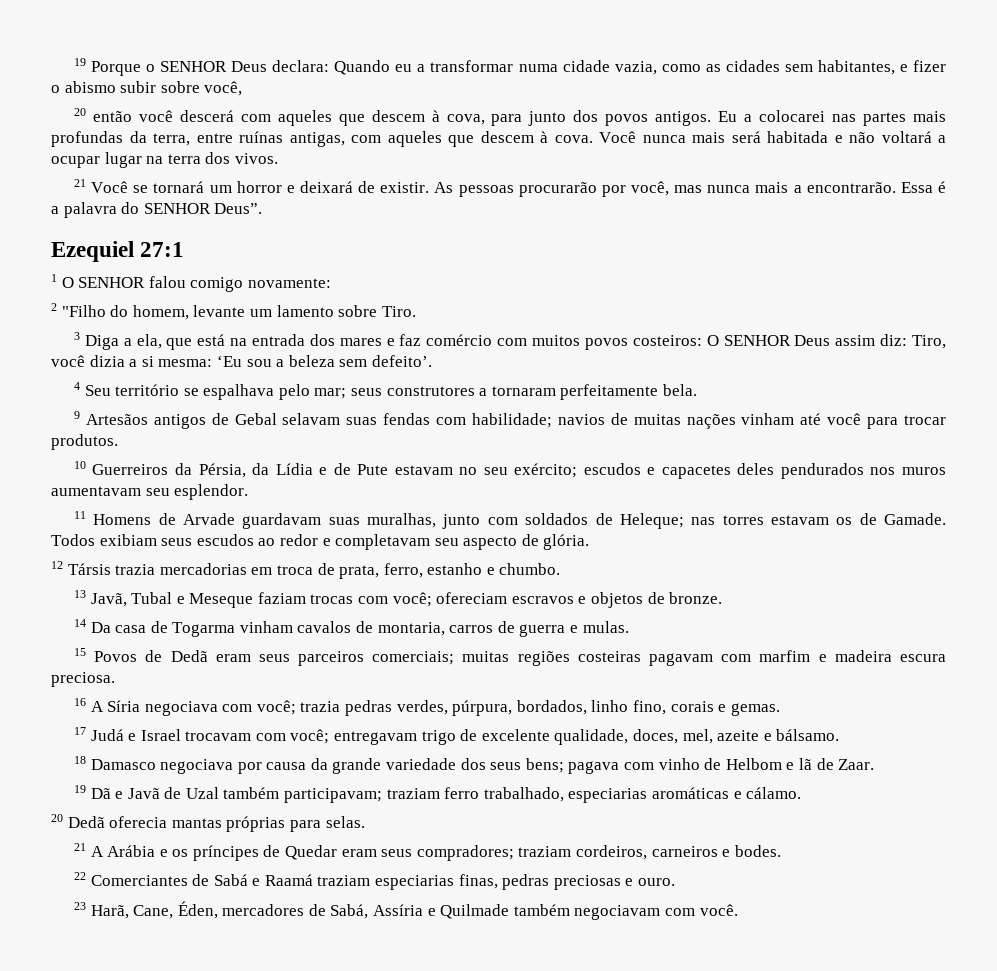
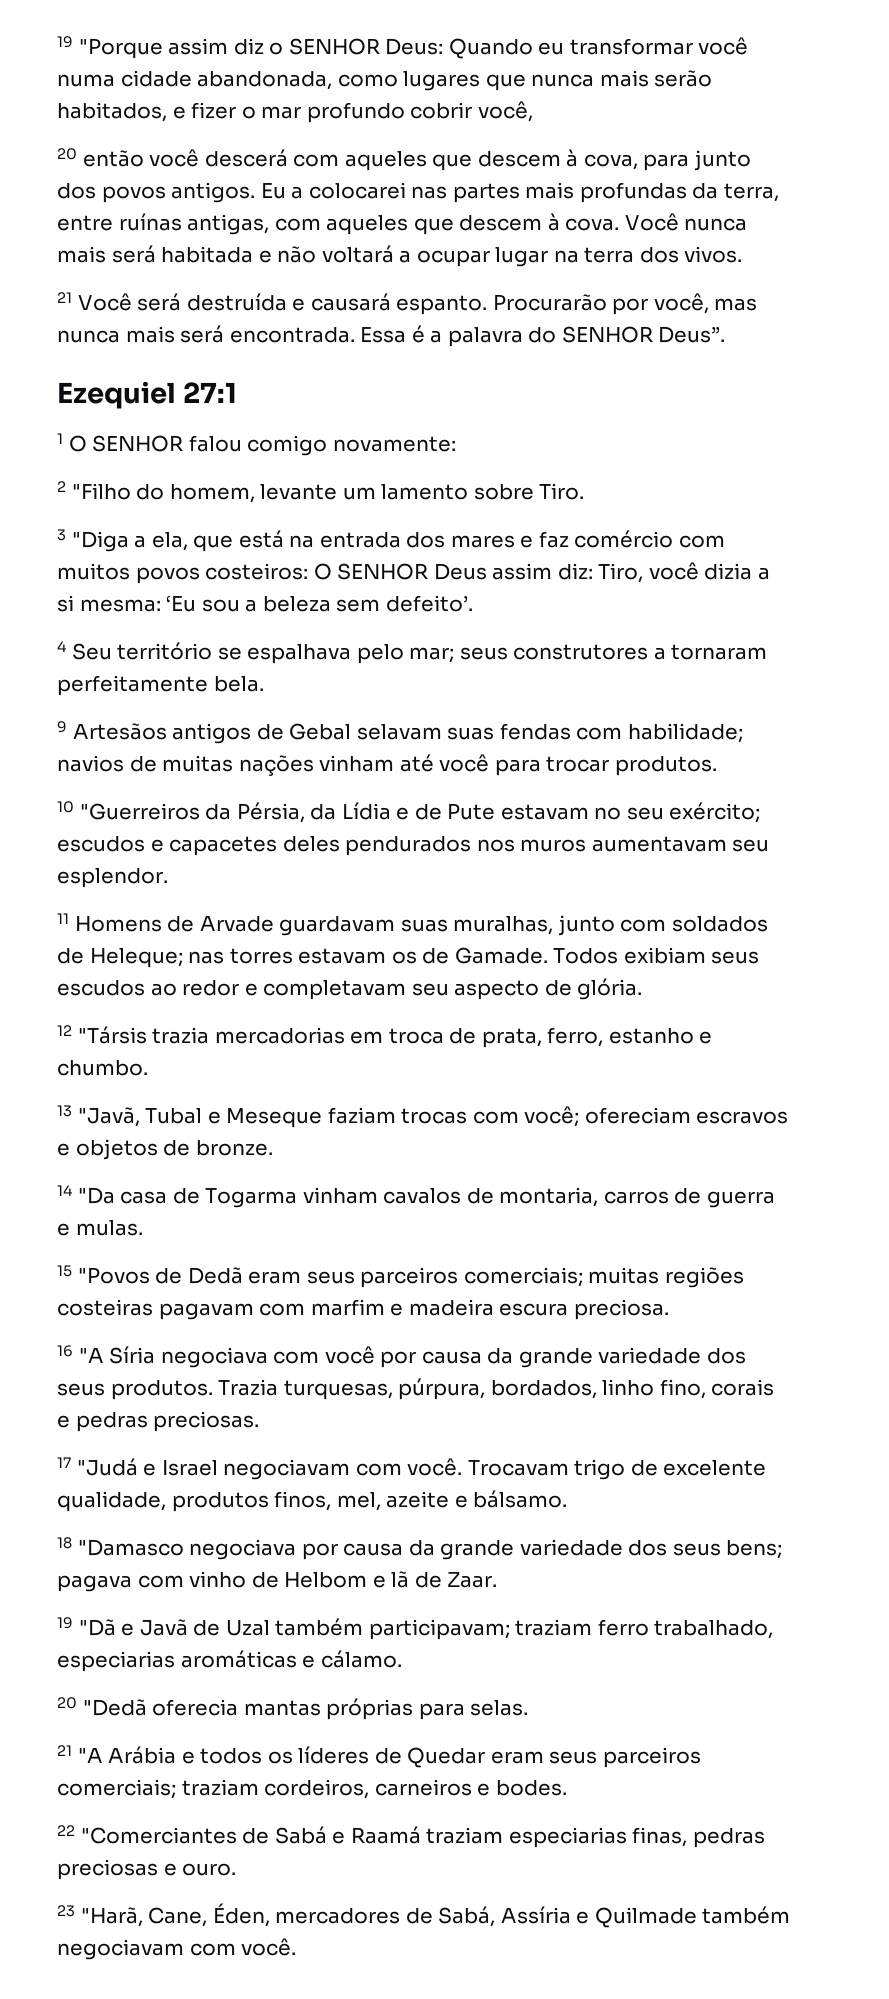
- 19 Porque o SENHOR Deus declara: Quando eu a transformar numa cidade vazia, como as cidades sem habitantes, e fizer o abismo subir sobre você,
+ 19 "Porque assim diz o SENHOR Deus: Quando eu transformar você numa cidade abandonada, como lugares que nunca mais serão habitados, e fizer o mar profundo cobrir você,
- 21 Você se tornará um horror e deixará de existir. As pessoas procurarão por você, mas nunca mais a encontrarão.
+ 21 Você será destruída e causará espanto. Procurarão por você, mas nunca mais será encontrada.
- 3 Diga a ela, que está na entrada dos mares e faz comércio com muitos povos costeiros: O SENHOR Deus assim diz: Tiro, você dizia a si mesma: ‘Eu sou a beleza sem defeito’.
+ 3 "Diga a ela, que está na entrada dos mares e faz comércio com muitos povos costeiros: O SENHOR Deus assim diz: Tiro, você dizia a si mesma: ‘Eu sou a beleza sem defeito’.
- 10 Guerreiros da Pérsia, da Lídia e de Pute estavam no seu exército; escudos e capacetes deles pendurados nos muros aumentavam seu esplendor.
+ 10 "Guerreiros da Pérsia, da Lídia e de Pute estavam no seu exército; escudos e capacetes deles pendurados nos muros aumentavam seu esplendor.
- 12 Társis trazia mercadorias em troca de prata, ferro, estanho e chumbo.
+ 12 "Társis trazia mercadorias em troca de prata, ferro, estanho e chumbo.
- 13 Javã, Tubal e Meseque faziam trocas com você; ofereciam escravos e objetos de bronze.
+ 13 "Javã, Tubal e Meseque faziam trocas com você; ofereciam escravos e objetos de bronze.
- 14 Da casa de Togarma vinham cavalos de montaria, carros de guerra e mulas.
+ 14 "Da casa de Togarma vinham cavalos de montaria, carros de guerra e mulas.
- 15 Povos de Dedã eram seus parceiros comerciais; muitas regiões costeiras pagavam com marfim e madeira escura preciosa.
+ 15 "Povos de Dedã eram seus parceiros comerciais; muitas regiões costeiras pagavam com marfim e madeira escura preciosa.
- 16 A Síria negociava com você; trazia pedras verdes, púrpura, bordados, linho fino, corais e gemas.
+ 16 "A Síria negociava com você por causa da grande variedade dos seus produtos. Trazia turquesas, púrpura, bordados, linho fino, corais e pedras preciosas.
- 17 Judá e Israel trocavam com você; entregavam trigo de excelente qualidade, doces, mel, azeite e bálsamo.
+ 17 "Judá e Israel negociavam com você. Trocavam trigo de excelente qualidade, produtos finos, mel, azeite e bálsamo.
- 18 Damasco negociava por causa da grande variedade dos seus bens; pagava com vinho de Helbom e lã de Zaar.
+ 18 "Damasco negociava por causa da grande variedade dos seus bens; pagava com vinho de Helbom e lã de Zaar.
- 19 Dã e Javã de Uzal também participavam; traziam ferro trabalhado, especiarias aromáticas e cálamo.
+ 19 "Dã e Javã de Uzal também participavam; traziam ferro trabalhado, especiarias aromáticas e cálamo.
- 20 Dedã oferecia mantas próprias para selas.
+ 20 "Dedã oferecia mantas próprias para selas.
- 21 A Arábia e os príncipes de Quedar eram seus compradores; traziam cordeiros, carneiros e bodes.
+ 21 "A Arábia e todos os líderes de Quedar eram seus parceiros comerciais; traziam cordeiros, carneiros e bodes.
- 22 Comerciantes de Sabá e Raamá traziam especiarias finas, pedras preciosas e ouro.
+ 22 "Comerciantes de Sabá e Raamá traziam especiarias finas, pedras preciosas e ouro.
- 23 Harã, Cane, Éden, mercadores de Sabá, Assíria e Quilmade também negociavam com você.
+ 23 "Harã, Cane, Éden, mercadores de Sabá, Assíria e Quilmade também negociavam com você.

